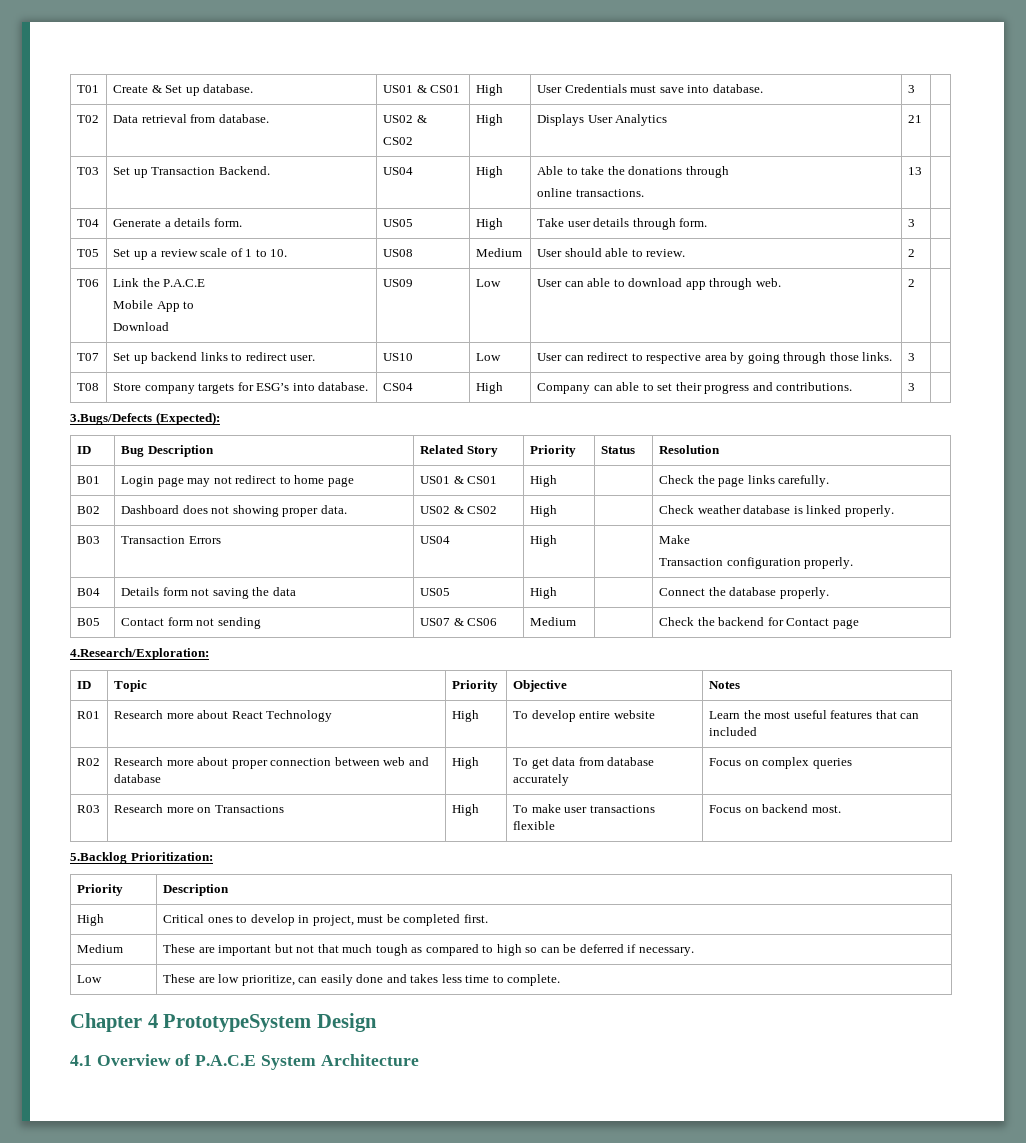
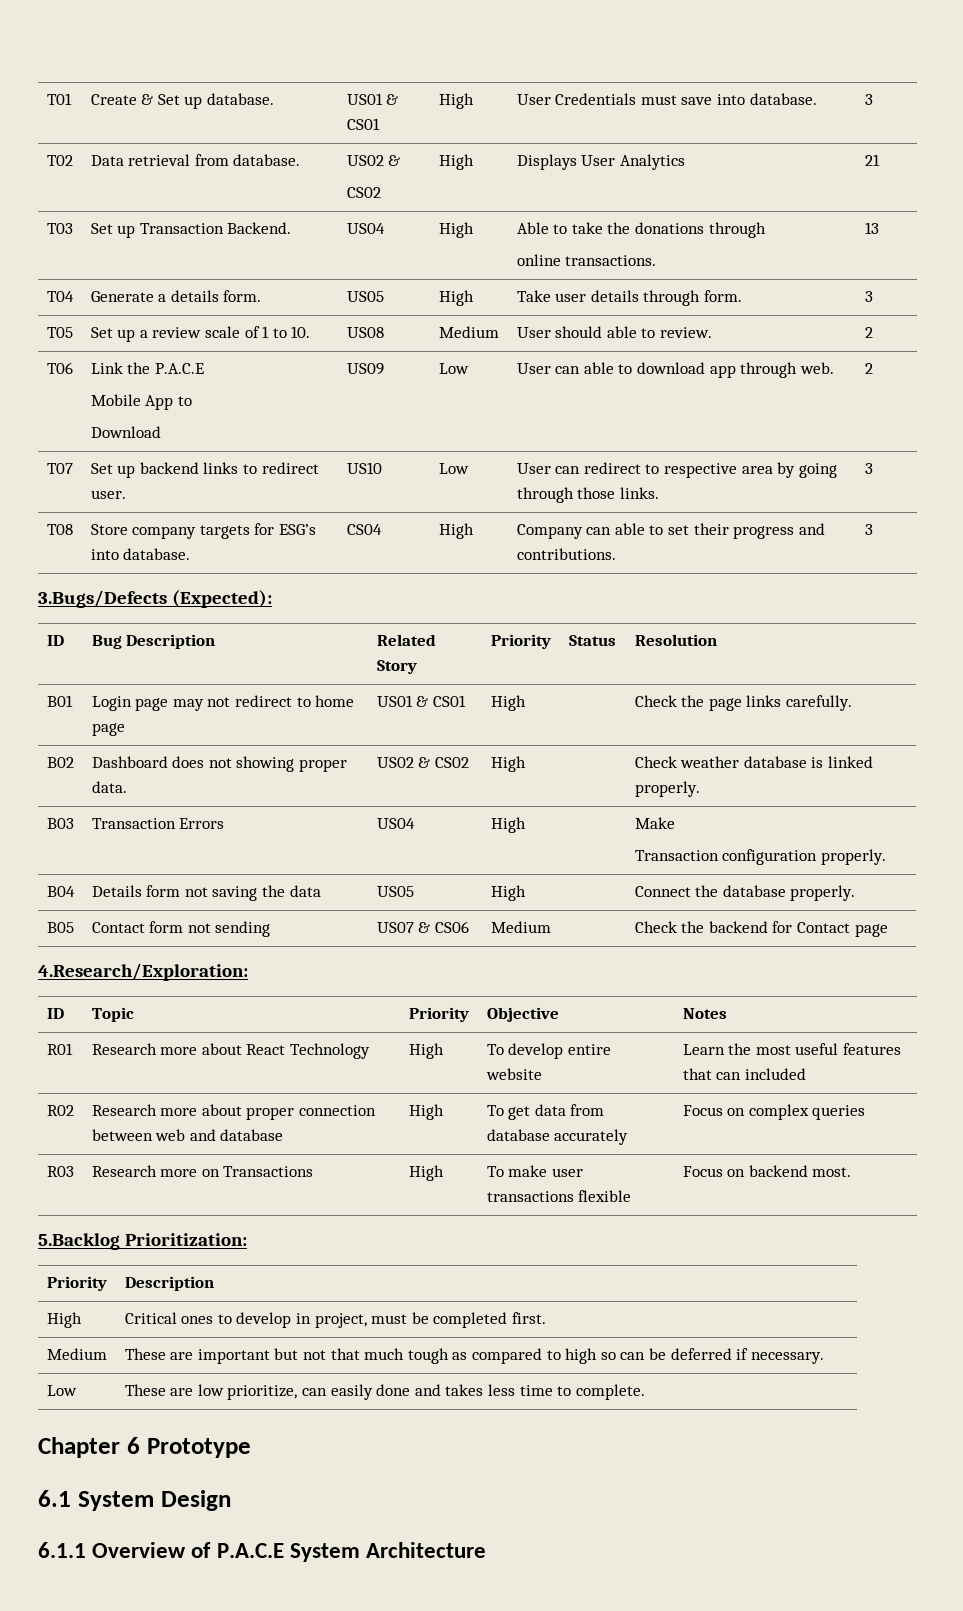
- Chapter 4 PrototypeSystem Design
+ Chapter 6 Prototype
+ 6.1 System Design
- 4.1 Overview of P.A.C.E System Architecture
+ 6.1.1 Overview of P.A.C.E System Architecture

